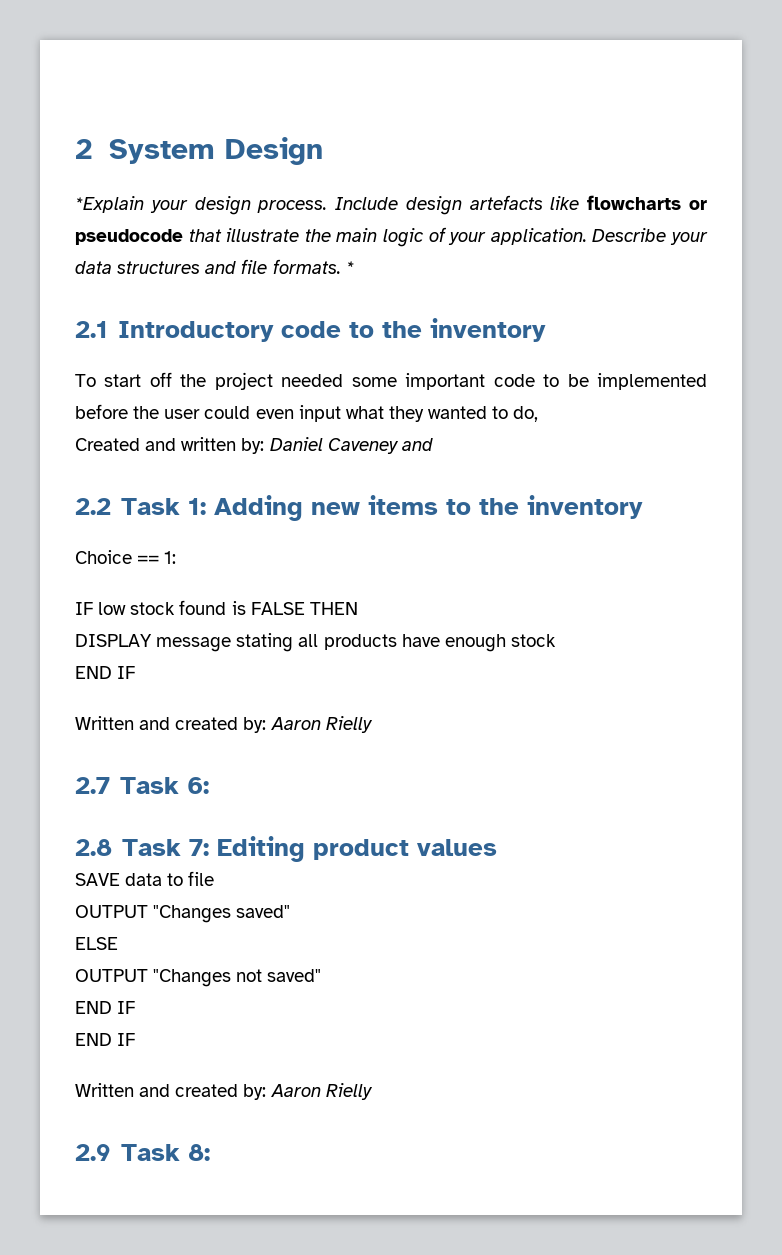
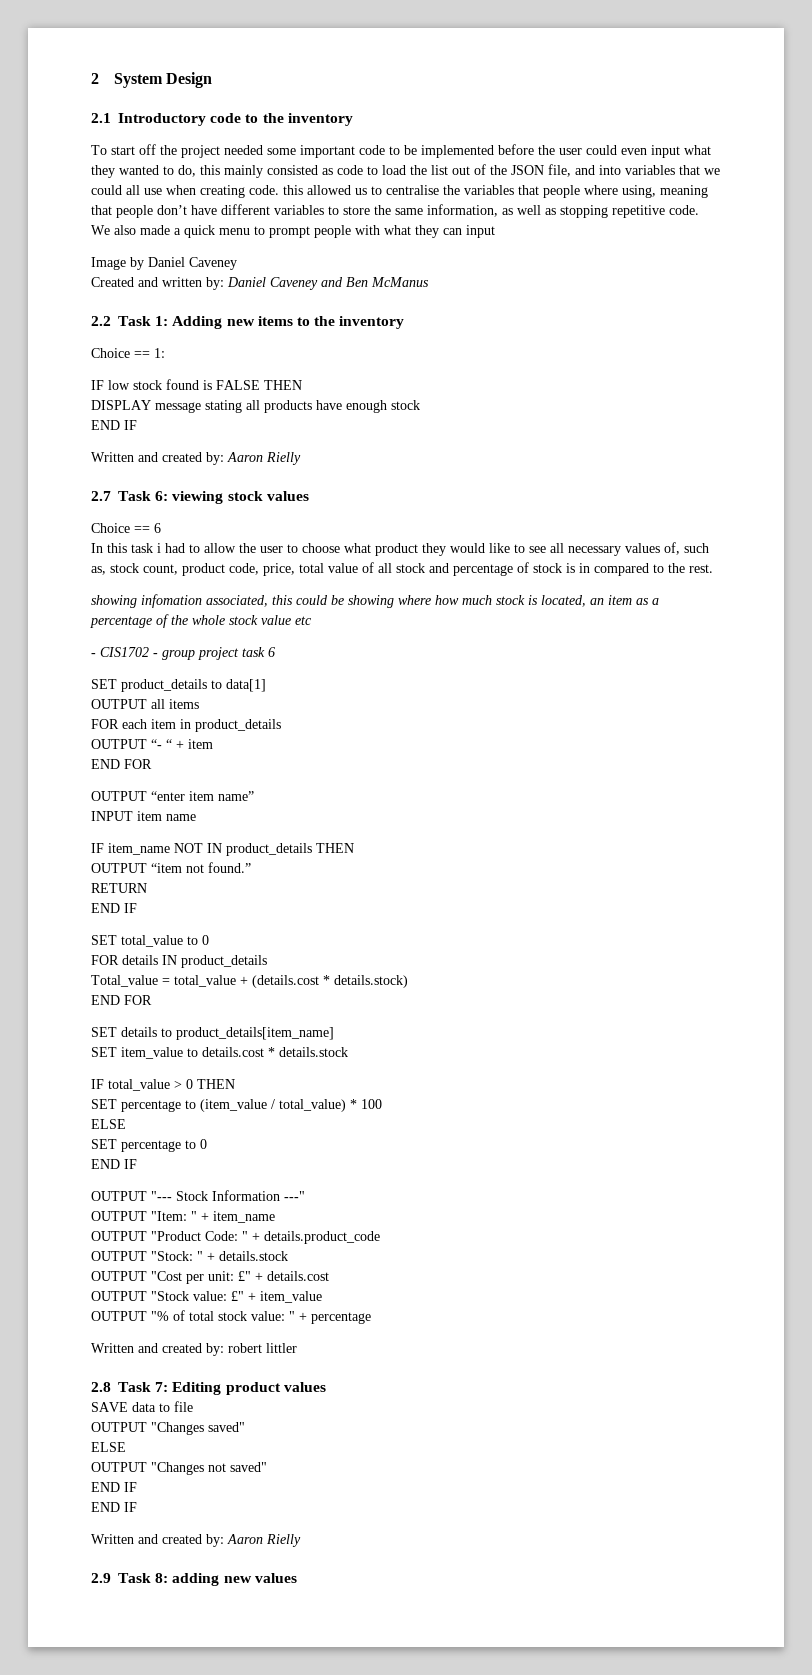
- *Explain your design process. Include design artefacts like flowcharts or pseudocode that illustrate the main logic of your application. Describe your data structures and file formats. *
- To start off the project needed some important code to be implemented before the user could even input what they wanted to do,
+ To start off the project needed some important code to be implemented before the user could even input what they wanted to do, this mainly consisted as code to load the list out of the JSON file, and into variables that we could all use when creating code. this allowed us to centralise the variables that people where using, meaning that people don’t have different variables to store the same information, as well as stopping repetitive code. We also made a quick menu to prompt people with what they can input
+ Image by Daniel Caveney
- Created and written by: Daniel Caveney and
+ Created and written by: Daniel Caveney and Ben McManus
- 2.7 Task 6:
+ 2.7 Task 6: viewing stock values
+ Choice == 6
+ In this task i had to allow the user to choose what product they would like to see all necessary values of, such as, stock count, product code, price, total value of all stock and percentage of stock is in compared to the rest.
+ showing infomation associated, this could be showing where how much stock is located, an item as a percentage of the whole stock value etc
+ - CIS1702 - group project task 6
+ SET product_details to data[1]
+ OUTPUT all items
+ FOR each item in product_details
+ OUTPUT “- “ + item
+ END FOR
+ OUTPUT “enter item name”
+ INPUT item name
+ IF item_name NOT IN product_details THEN
+ OUTPUT “item not found.”
+ RETURN
+ END IF
+ SET total_value to 0
+ FOR details IN product_details
+ Total_value = total_value + (details.cost * details.stock)
+ END FOR
+ SET details to product_details[item_name]
+ SET item_value to details.cost * details.stock
+ IF total_value > 0 THEN
+ SET percentage to (item_value / total_value) * 100
+ ELSE
+ SET percentage to 0
+ END IF
+ OUTPUT "--- Stock Information ---"
+ OUTPUT "Item: " + item_name
+ OUTPUT "Product Code: " + details.product_code
+ OUTPUT "Stock: " + details.stock
+ OUTPUT "Cost per unit: £" + details.cost
+ OUTPUT "Stock value: £" + item_value
+ OUTPUT "% of total stock value: " + percentage
+ Written and created by: robert littler
- 2.9 Task 8:
+ 2.9 Task 8: adding new values

